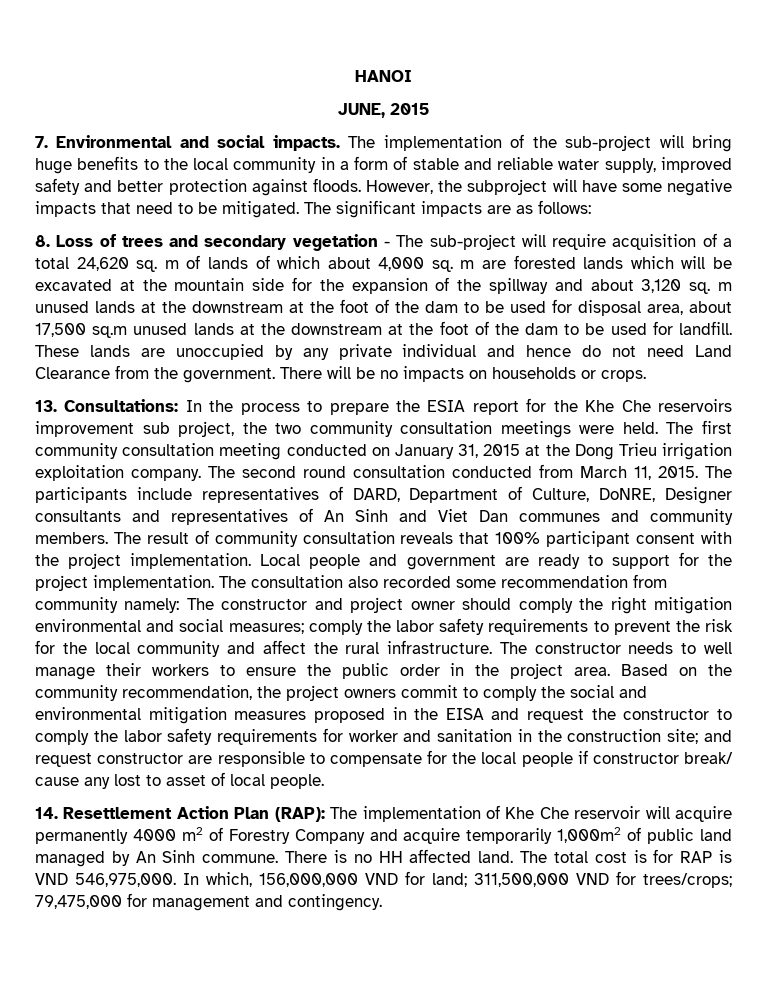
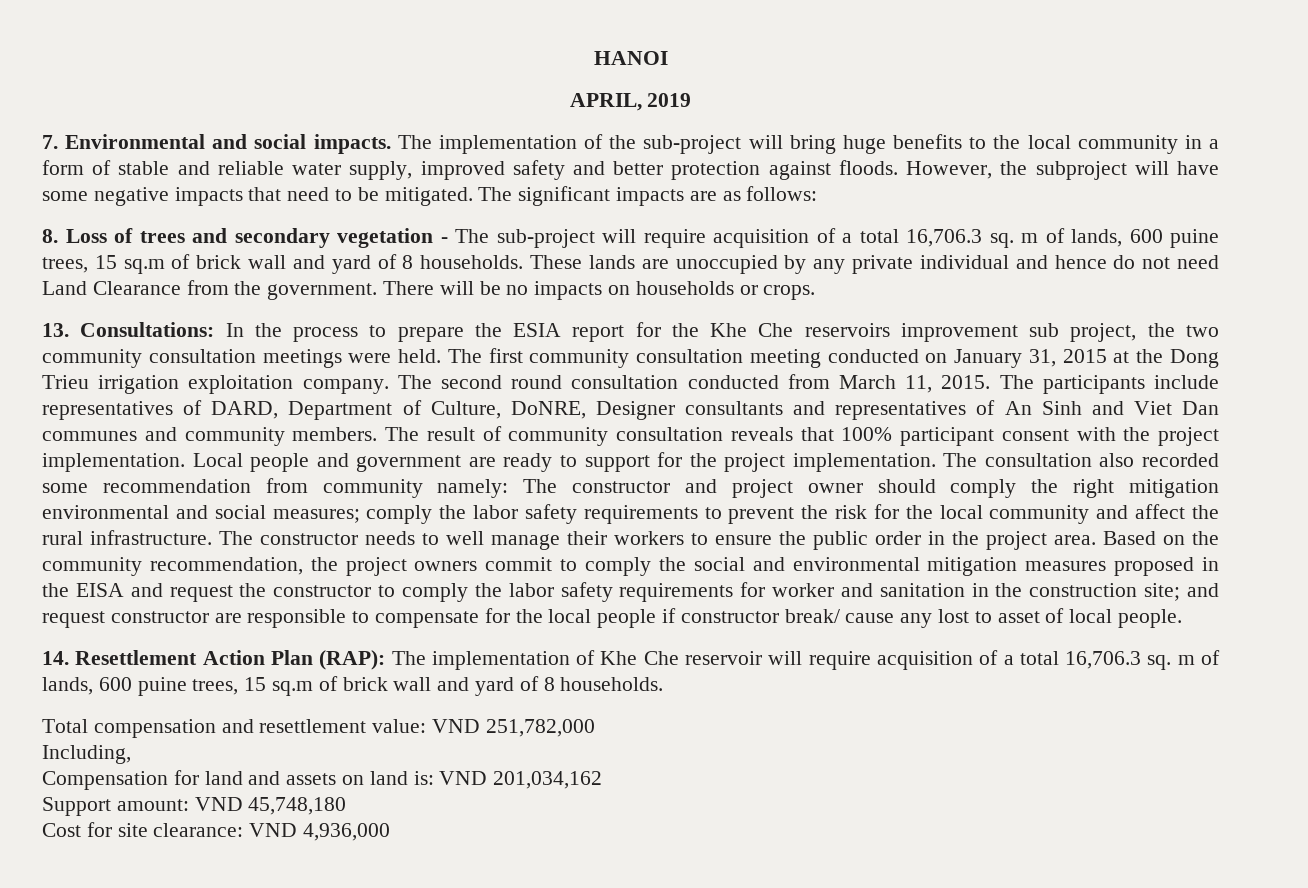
- JUNE, 2015
+ APRIL, 2019
- 8. Loss of trees and secondary vegetation - The sub-project will require acquisition of a total 24,620 sq. m of lands of which about 4,000 sq. m are forested lands which will be excavated at the mountain side for the expansion of the spillway and about 3,120 sq. m unused lands at the downstream at the foot of the dam to be used for disposal area, about 17,500 sq.m unused lands at the downstream at the foot of the dam to be used for landfill.
+ 8. Loss of trees and secondary vegetation - The sub-project will require acquisition of a total 16,706.3 sq. m of lands, 600 puine trees, 15 sq.m of brick wall and yard of 8 households.
- 14. Resettlement Action Plan (RAP): The implementation of Khe Che reservoir will acquire permanently 4000 m2 of Forestry Company and acquire temporarily 1,000m2 of public land managed by An Sinh commune. There is no HH affected land. The total cost is for RAP is VND 546,975,000. In which, 156,000,000 VND for land; 311,500,000 VND for trees/crops; 79,475,000 for management and contingency.
+ 14. Resettlement Action Plan (RAP): The implementation of Khe Che reservoir will require acquisition of a total 16,706.3 sq. m of lands, 600 puine trees, 15 sq.m of brick wall and yard of 8 households.
+ Total compensation and resettlement value: VND 251,782,000
+ Including,
+ Compensation for land and assets on land is: VND 201,034,162
+ Support amount: VND 45,748,180
+ Cost for site clearance: VND 4,936,000

